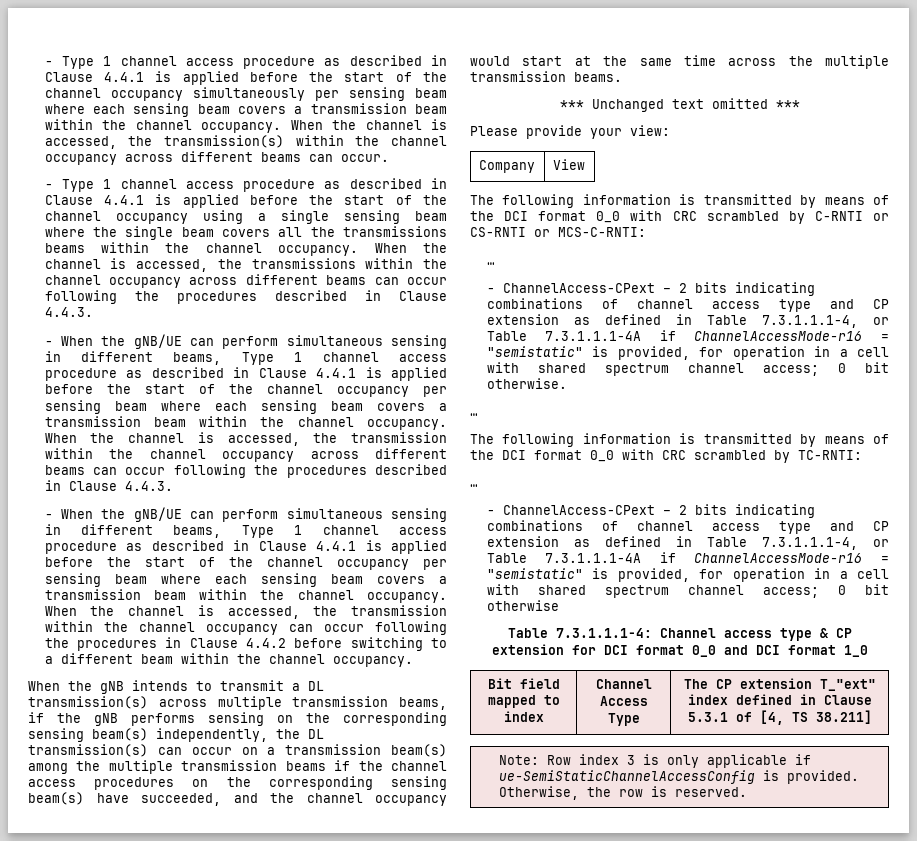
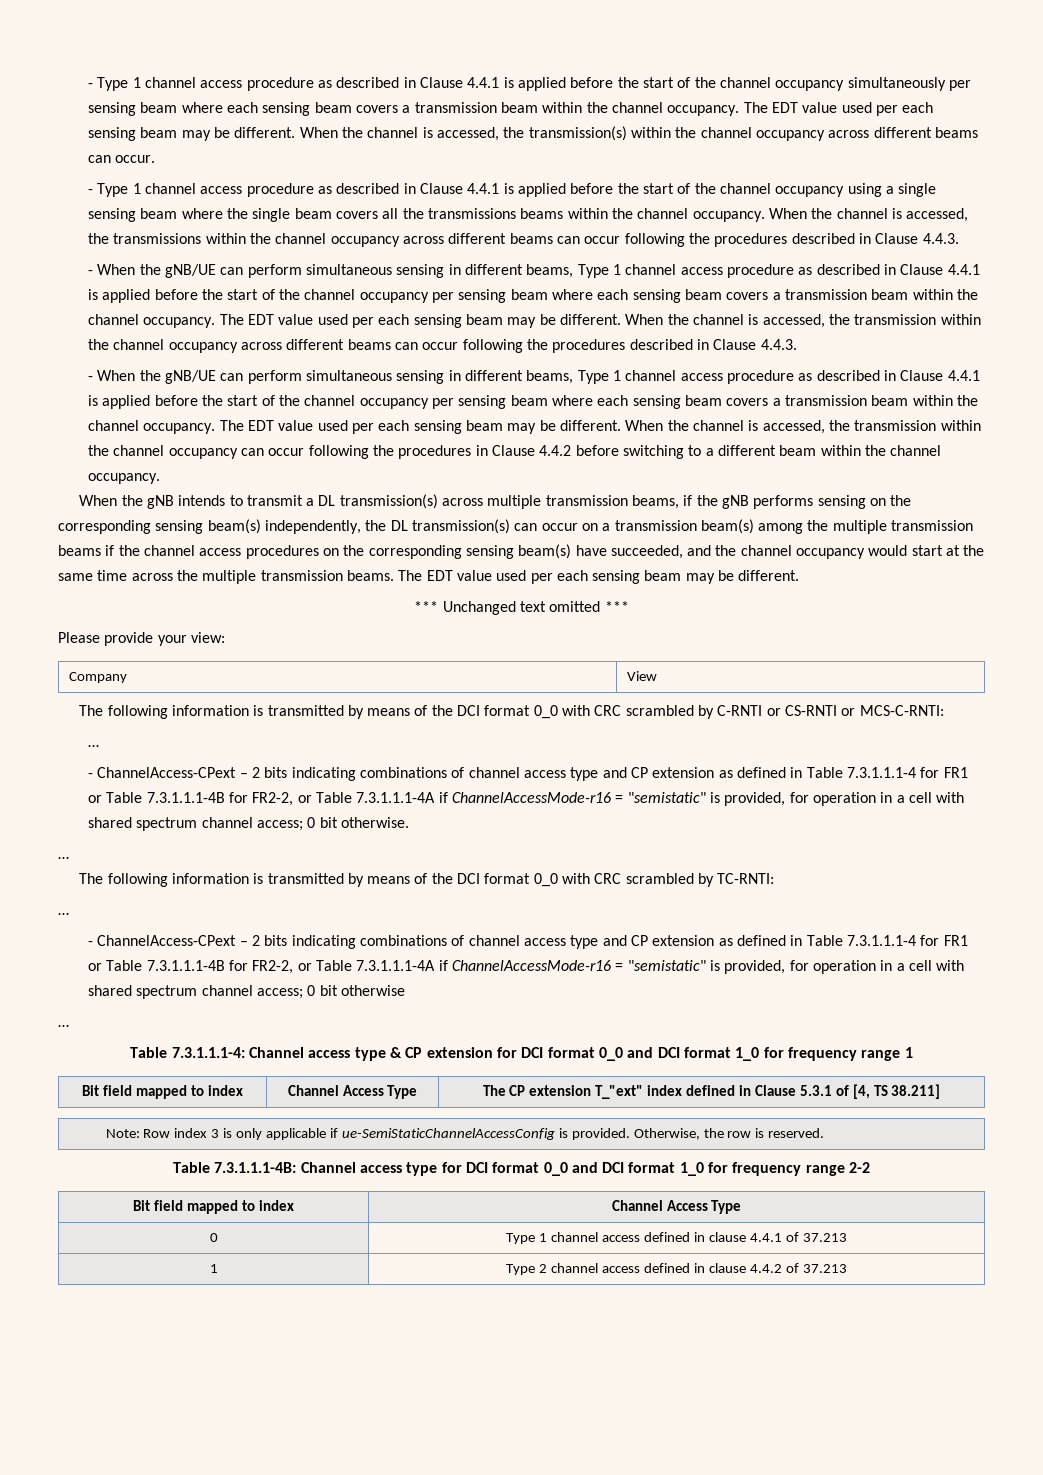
- - Type 1 channel access procedure as described in Clause 4.4.1 is applied before the start of the channel occupancy simultaneously per sensing beam where each sensing beam covers a transmission beam within the channel occupancy.
+ - Type 1 channel access procedure as described in Clause 4.4.1 is applied before the start of the channel occupancy simultaneously per sensing beam where each sensing beam covers a transmission beam within the channel occupancy. The EDT value used per each sensing beam may be different.
  When the channel is accessed, the transmissions within the channel occupancy across different beams can occur following the procedures described in Clause 4.4.3.
- - When the gNB/UE can perform simultaneous sensing in different beams, Type 1 channel access procedure as described in Clause 4.4.1 is applied before the start of the channel occupancy per sensing beam where each sensing beam covers a transmission beam within the channel occupancy.
+ - When the gNB/UE can perform simultaneous sensing in different beams, Type 1 channel access procedure as described in Clause 4.4.1 is applied before the start of the channel occupancy per sensing beam where each sensing beam covers a transmission beam within the channel occupancy. The EDT value used per each sensing beam may be different.
  When the channel is accessed, the transmission within the channel occupancy across different beams can occur following the procedures described in Clause 4.4.3.
- - When the gNB/UE can perform simultaneous sensing in different beams, Type 1 channel access procedure as described in Clause 4.4.1 is applied before the start of the channel occupancy per sensing beam where each sensing beam covers a transmission beam within the channel occupancy.
+ - When the gNB/UE can perform simultaneous sensing in different beams, Type 1 channel access procedure as described in Clause 4.4.1 is applied before the start of the channel occupancy per sensing beam where each sensing beam covers a transmission beam within the channel occupancy. The EDT value used per each sensing beam may be different.
- When the gNB intends to transmit a DL transmission(s) across multiple transmission beams, if the gNB performs sensing on the corresponding sensing beam(s) independently, the DL transmission(s) can occur on a transmission beam(s) among the multiple transmission beams if the channel access procedures on the corresponding sensing beam(s) have succeeded, and the channel occupancy would start at the same time across the multiple transmission beams.
+ When the gNB intends to transmit a DL transmission(s) across multiple transmission beams, if the gNB performs sensing on the corresponding sensing beam(s) independently, the DL transmission(s) can occur on a transmission beam(s) among the multiple transmission beams if the channel access procedures on the corresponding sensing beam(s) have succeeded, and the channel occupancy would start at the same time across the multiple transmission beams. The EDT value used per each sensing beam may be different.
- - ChannelAccess-CPext – 2 bits indicating combinations of channel access type and CP extension as defined in Table 7.3.1.1.1-4, or Table 7.3.1.1.1-4A if ChannelAccessMode-r16 = "semistatic" is provided, for operation in a cell with shared spectrum channel access; 0 bit otherwise.
+ - ChannelAccess-CPext – 2 bits indicating combinations of channel access type and CP extension as defined in Table 7.3.1.1.1-4 for FR1 or Table 7.3.1.1.1-4B for FR2-2, or Table 7.3.1.1.1-4A if ChannelAccessMode-r16 = "semistatic" is provided, for operation in a cell with shared spectrum channel access; 0 bit otherwise.
- - ChannelAccess-CPext – 2 bits indicating combinations of channel access type and CP extension as defined in Table 7.3.1.1.1-4, or Table 7.3.1.1.1-4A if ChannelAccessMode-r16 = "semistatic" is provided, for operation in a cell with shared spectrum channel access; 0 bit otherwise
+ - ChannelAccess-CPext – 2 bits indicating combinations of channel access type and CP extension as defined in Table 7.3.1.1.1-4 for FR1 or Table 7.3.1.1.1-4B for FR2-2, or Table 7.3.1.1.1-4A if ChannelAccessMode-r16 = "semistatic" is provided, for operation in a cell with shared spectrum channel access; 0 bit otherwise
+ …
- Table 7.3.1.1.1-4: Channel access type & CP extension for DCI format 0_0 and DCI format 1_0
+ Table 7.3.1.1.1-4: Channel access type & CP extension for DCI format 0_0 and DCI format 1_0 for frequency range 1
+ Table 7.3.1.1.1-4B: Channel access type for DCI format 0_0 and DCI format 1_0 for frequency range 2-2
+ Bit field mapped to index | Channel Access Type
+ 0 | Type 1 channel access defined in clause 4.4.1 of 37.213
+ 1 | Type 2 channel access defined in clause 4.4.2 of 37.213

